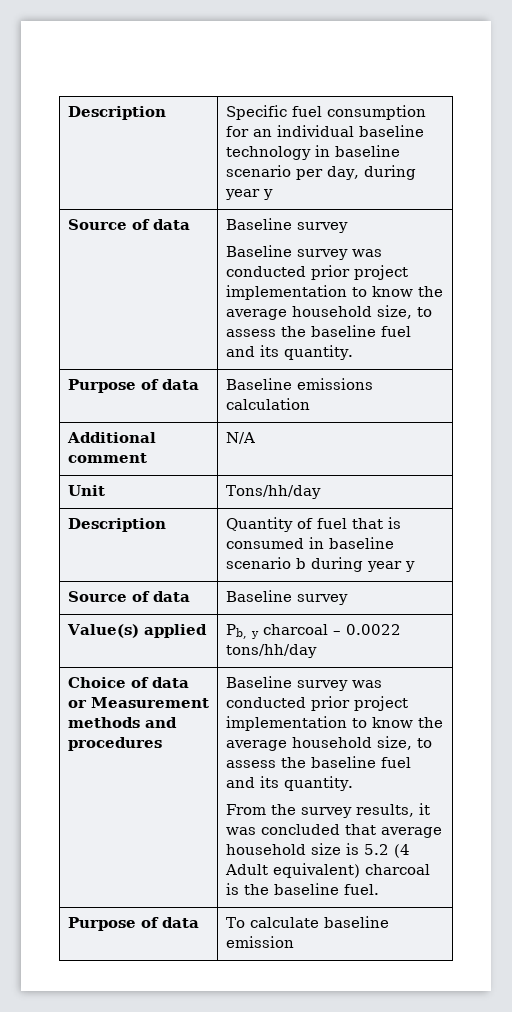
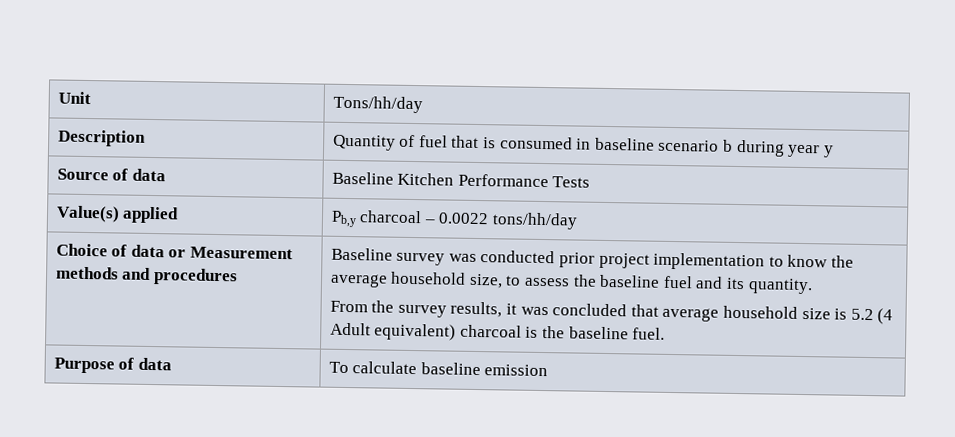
- Description | Specific fuel consumption for an individual baseline technology in baseline scenario per day, during year y
- Source of data | Baseline survey
- Baseline survey was conducted prior project implementation to know the average household size, to assess the baseline fuel and its quantity.
- Purpose of data | Baseline emissions calculation
- Additional comment | N/A
  Description | Quantity of fuel that is consumed in baseline scenario b during year y
- Source of data | Baseline survey
+ Source of data | Baseline Kitchen Performance Tests
- Value(s) applied | Pb, y charcoal – 0.0022 tons/hh/day
+ Value(s) applied | Pb,y charcoal – 0.0022 tons/hh/day

